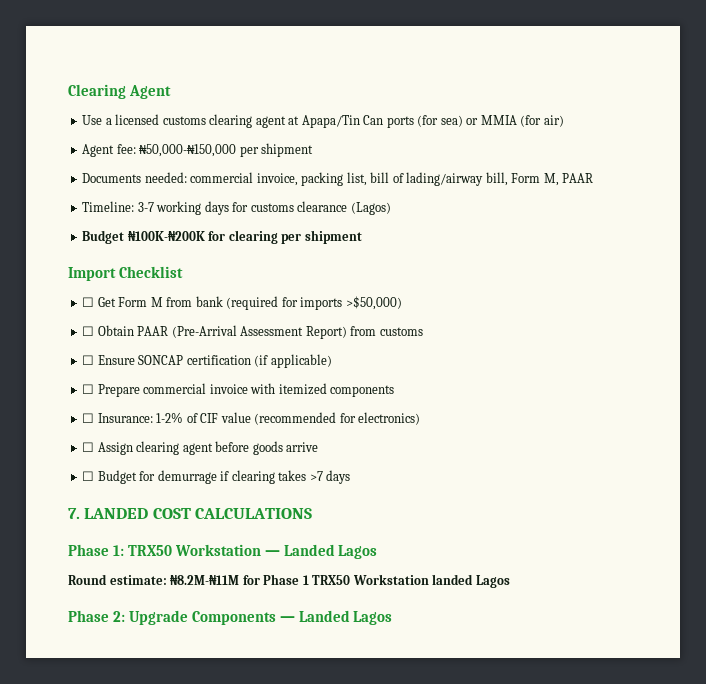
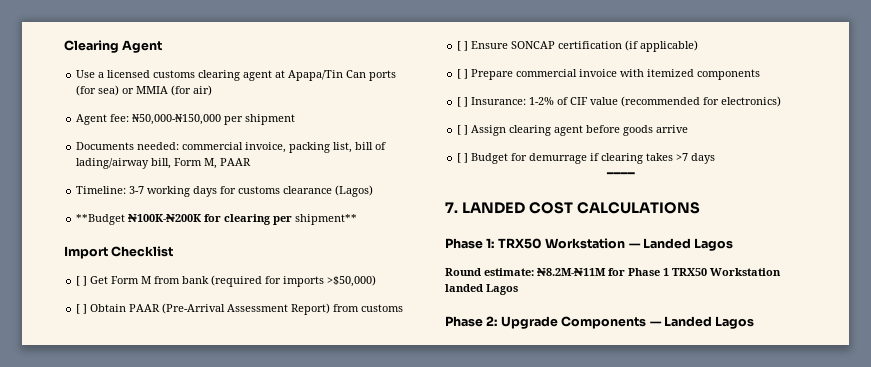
- Budget ₦100K-₦200K for clearing per shipment
+ **Budget ₦100K-₦200K for clearing per shipment**
- ☐ Get Form M from bank (required for imports >$50,000)
+ [ ] Get Form M from bank (required for imports >$50,000)
- ☐ Obtain PAAR (Pre-Arrival Assessment Report) from customs
+ [ ] Obtain PAAR (Pre-Arrival Assessment Report) from customs
- ☐ Ensure SONCAP certification (if applicable)
+ [ ] Ensure SONCAP certification (if applicable)
- ☐ Prepare commercial invoice with itemized components
+ [ ] Prepare commercial invoice with itemized components
- ☐ Insurance: 1-2% of CIF value (recommended for electronics)
+ [ ] Insurance: 1-2% of CIF value (recommended for electronics)
- ☐ Assign clearing agent before goods arrive
+ [ ] Assign clearing agent before goods arrive
- ☐ Budget for demurrage if clearing takes >7 days
+ [ ] Budget for demurrage if clearing takes >7 days
+ ━━━━

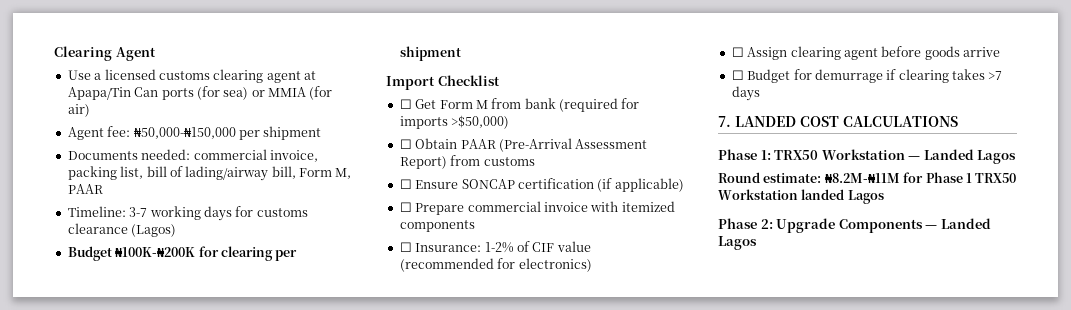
- **Budget ₦100K-₦200K for clearing per shipment**
+ Budget ₦100K-₦200K for clearing per shipment
- [ ] Get Form M from bank (required for imports >$50,000)
+ ☐ Get Form M from bank (required for imports >$50,000)
- [ ] Obtain PAAR (Pre-Arrival Assessment Report) from customs
+ ☐ Obtain PAAR (Pre-Arrival Assessment Report) from customs
- [ ] Ensure SONCAP certification (if applicable)
+ ☐ Ensure SONCAP certification (if applicable)
- [ ] Prepare commercial invoice with itemized components
+ ☐ Prepare commercial invoice with itemized components
- [ ] Insurance: 1-2% of CIF value (recommended for electronics)
+ ☐ Insurance: 1-2% of CIF value (recommended for electronics)
- [ ] Assign clearing agent before goods arrive
+ ☐ Assign clearing agent before goods arrive
- [ ] Budget for demurrage if clearing takes >7 days
+ ☐ Budget for demurrage if clearing takes >7 days
- ━━━━

